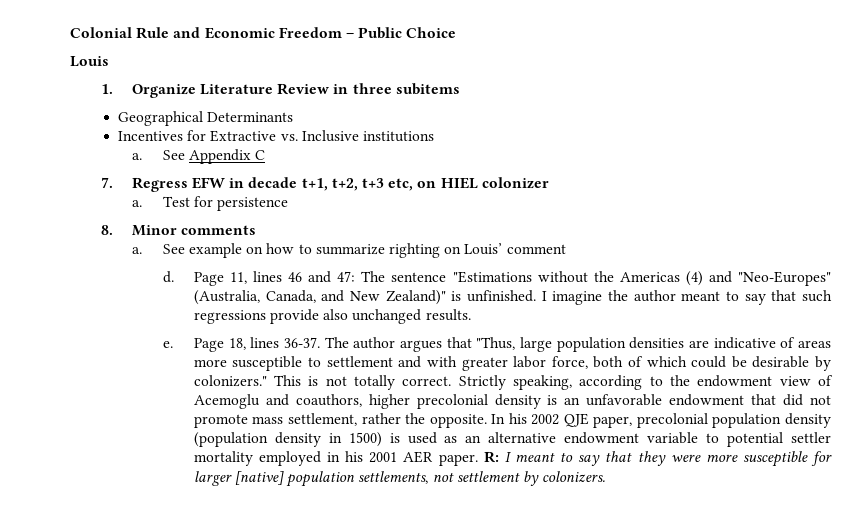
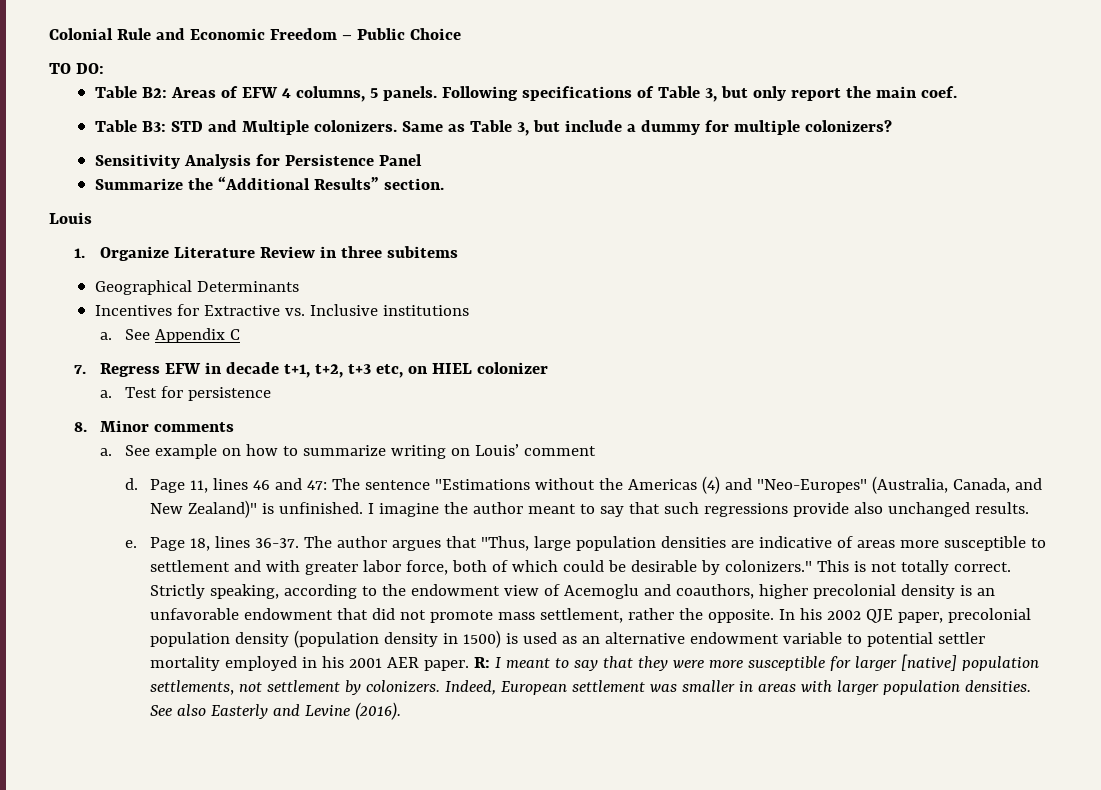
+ TO DO:
+ Table B2: Areas of EFW 4 columns, 5 panels. Following specifications of Table 3, but only report the main coef.
+ Table B3: STD and Multiple colonizers. Same as Table 3, but include a dummy for multiple colonizers?
+ Sensitivity Analysis for Persistence Panel
+ Summarize the “Additional Results” section.
- See example on how to summarize righting on Louis’ comment
+ See example on how to summarize writing on Louis’ comment
+ Indeed, European settlement was smaller in areas with larger population densities. See also Easterly and Levine (2016).

